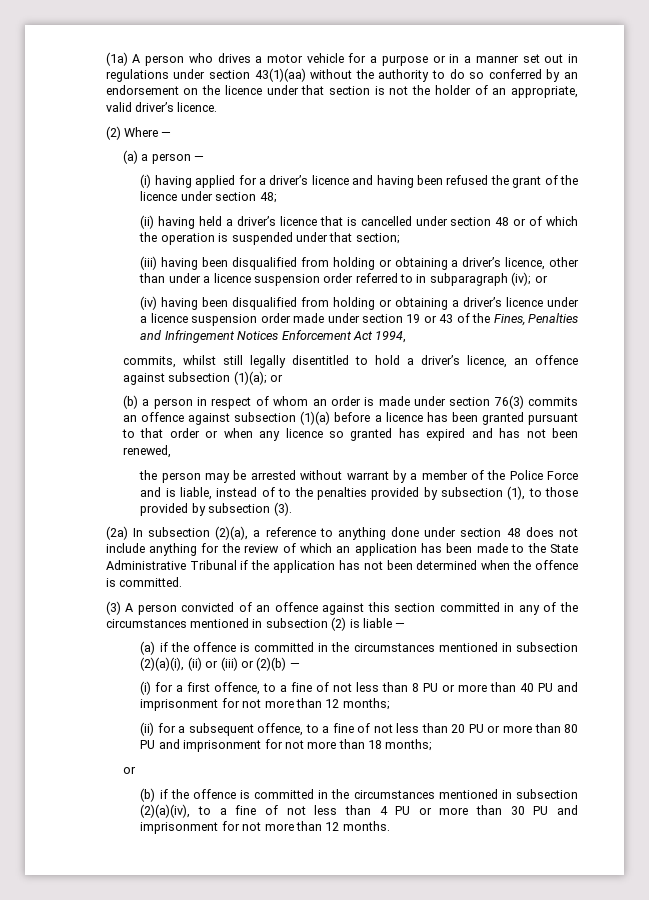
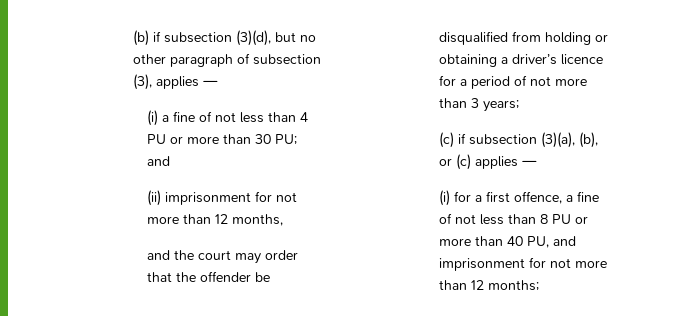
- (1a) A person who drives a motor vehicle for a purpose or in a manner set out in regulations under section 43(1)(aa) without the authority to do so conferred by an endorsement on the licence under that section is not the holder of an appropriate, valid driver’s licence.
- (2) Where —
- (a) a person —
- (i) having applied for a driver’s licence and having been refused the grant of the licence under section 48;
- (ii) having held a driver’s licence that is cancelled under section 48 or of which the operation is suspended under that section;
- (iii) having been disqualified from holding or obtaining a driver’s licence, other than under a licence suspension order referred to in subparagraph (iv); or
- (iv) having been disqualified from holding or obtaining a driver’s licence under a licence suspension order made under section 19 or 43 of the Fines, Penalties and Infringement Notices Enforcement Act 1994,
- commits, whilst still legally disentitled to hold a driver’s licence, an offence against subsection (1)(a); or
- (b) a person in respect of whom an order is made under section 76(3) commits an offence against subsection (1)(a) before a licence has been granted pursuant to that order or when any licence so granted has expired and has not been renewed,
- the person may be arrested without warrant by a member of the Police Force and is liable, instead of to the penalties provided by subsection (1), to those provided by subsection (3).
- (2a) In subsection (2)(a), a reference to anything done under section 48 does not include anything for the review of which an application has been made to the State Administrative Tribunal if the application has not been determined when the offence is committed.
- (3) A person convicted of an offence against this section committed in any of the circumstances mentioned in subsection (2) is liable —
- (a) if the offence is committed in the circumstances mentioned in subsection (2)(a)(i), (ii) or (iii) or (2)(b) —
+ (b) if subsection (3)(d), but no other paragraph of subsection (3), applies —
+ (i) a fine of not less than 4 PU or more than 30 PU; and
+ (ii) imprisonment for not more than 12 months,
+ and the court may order that the offender be disqualified from holding or obtaining a driver’s licence for a period of not more than 3 years;
+ (c) if subsection (3)(a), (b), or (c) applies —
- (i) for a first offence, to a fine of not less than 8 PU or more than 40 PU and imprisonment for not more than 12 months;
+ (i) for a first offence, a fine of not less than 8 PU or more than 40 PU, and imprisonment for not more than 12 months;
- (ii) for a subsequent offence, to a fine of not less than 20 PU or more than 80 PU and imprisonment for not more than 18 months;
- or
- (b) if the offence is committed in the circumstances mentioned in subsection (2)(a)(iv), to a fine of not less than 4 PU or more than 30 PU and imprisonment for not more than 12 months.

